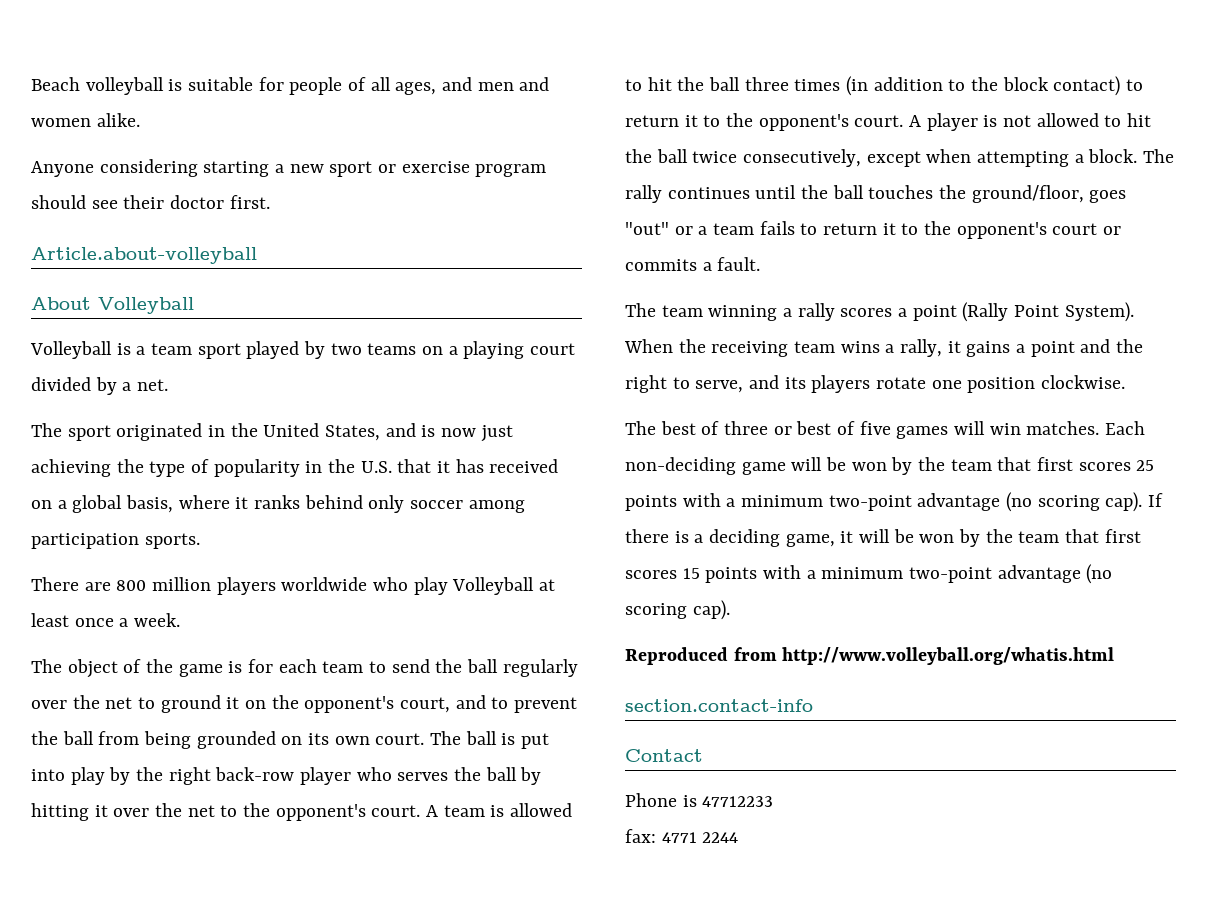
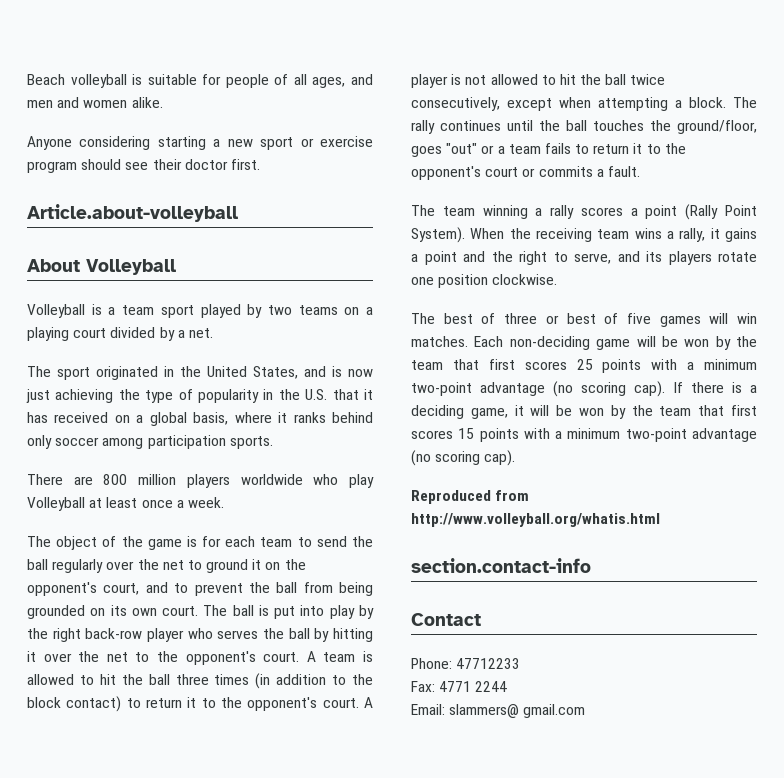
- Phone is 47712233
+ Phone: 47712233
- fax: 4771 2244
+ Fax: 4771 2244
+ Email: slammers@ gmail.com

